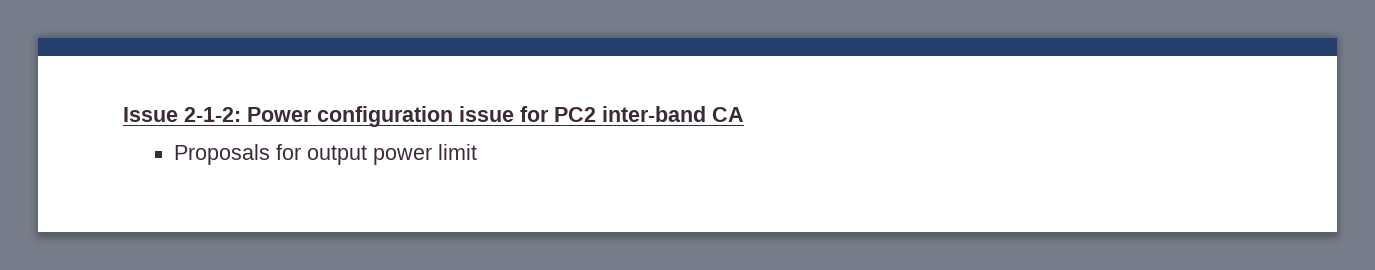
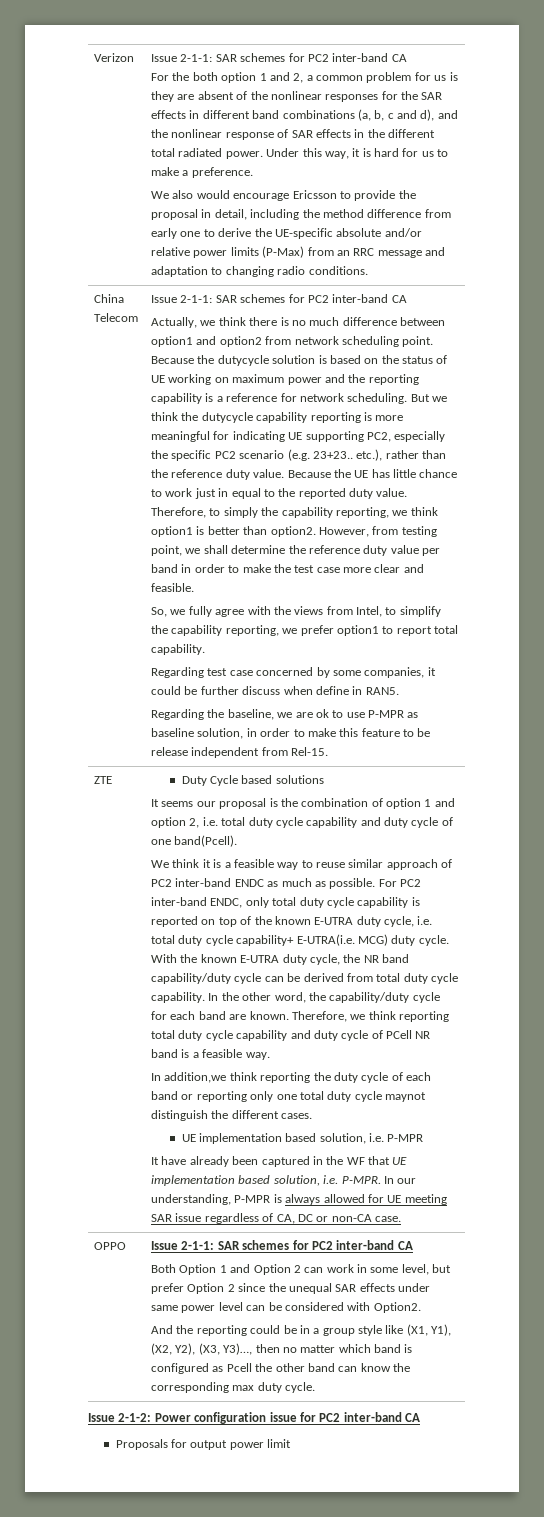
+ Verizon | Issue 2-1-1: SAR schemes for PC2 inter-band CA
+ For the both option 1 and 2, a common problem for us is they are absent of the nonlinear responses for the SAR effects in different band combinations (a, b, c and d), and the nonlinear response of SAR effects in the different total radiated power. Under this way, it is hard for us to make a preference.
+ We also would encourage Ericsson to provide the proposal in detail, including the method difference from early one to derive the UE-specific absolute and/or relative power limits (P-Max) from an RRC message and adaptation to changing radio conditions.
+ China Telecom | Issue 2-1-1: SAR schemes for PC2 inter-band CA
+ Actually, we think there is no much difference between option1 and option2 from network scheduling point. Because the dutycycle solution is based on the status of UE working on maximum power and the reporting capability is a reference for network scheduling. But we think the dutycycle capability reporting is more meaningful for indicating UE supporting PC2, especially the specific PC2 scenario (e.g. 23+23.. etc.), rather than the reference duty value. Because the UE has little chance to work just in equal to the reported duty value. Therefore, to simply the capability reporting, we think option1 is better than option2. However, from testing point, we shall determine the reference duty value per band in order to make the test case more clear and feasible.
+ So, we fully agree with the views from Intel, to simplify the capability reporting, we prefer option1 to report total capability.
+ Regarding test case concerned by some companies, it could be further discuss when define in RAN5.
+ Regarding the baseline, we are ok to use P-MPR as baseline solution, in order to make this feature to be release independent from Rel-15.
+ ZTE | Duty Cycle based solutions
+ It seems our proposal is the combination of option 1 and option 2, i.e. total duty cycle capability and duty cycle of one band(Pcell).
+ We think it is a feasible way to reuse similar approach of PC2 inter-band ENDC as much as possible. For PC2 inter-band ENDC, only total duty cycle capability is reported on top of the known E-UTRA duty cycle, i.e. total duty cycle capability+ E-UTRA(i.e. MCG) duty cycle. With the known E-UTRA duty cycle, the NR band capability/duty cycle can be derived from total duty cycle capability. In the other word, the capability/duty cycle for each band are known. Therefore, we think reporting total duty cycle capability and duty cycle of PCell NR band is a feasible way.
+ In addition,we think reporting the duty cycle of each band or reporting only one total duty cycle maynot distinguish the different cases.
+ UE implementation based solution, i.e. P-MPR
+ It have already been captured in the WF that UE implementation based solution, i.e. P-MPR. In our understanding, P-MPR is always allowed for UE meeting SAR issue regardless of CA, DC or non-CA case.
+ OPPO | Issue 2-1-1: SAR schemes for PC2 inter-band CA
+ Both Option 1 and Option 2 can work in some level, but prefer Option 2 since the unequal SAR effects under same power level can be considered with Option2.
+ And the reporting could be in a group style like (X1, Y1), (X2, Y2), (X3, Y3)…, then no matter which band is configured as Pcell the other band can know the corresponding max duty cycle.

